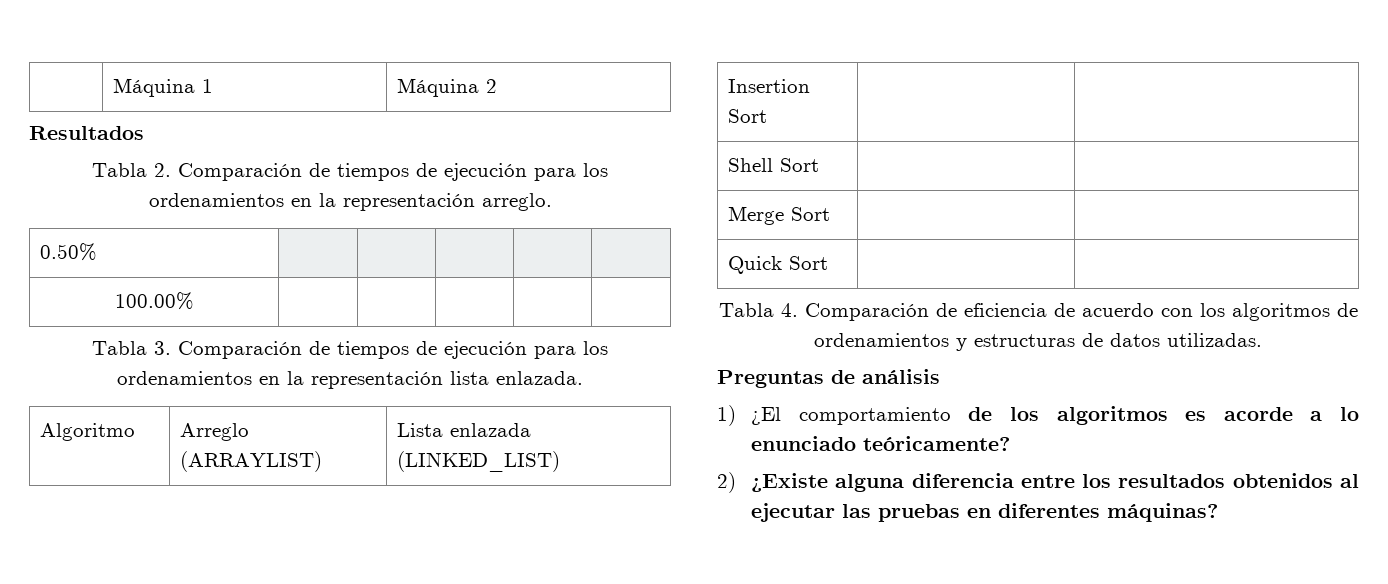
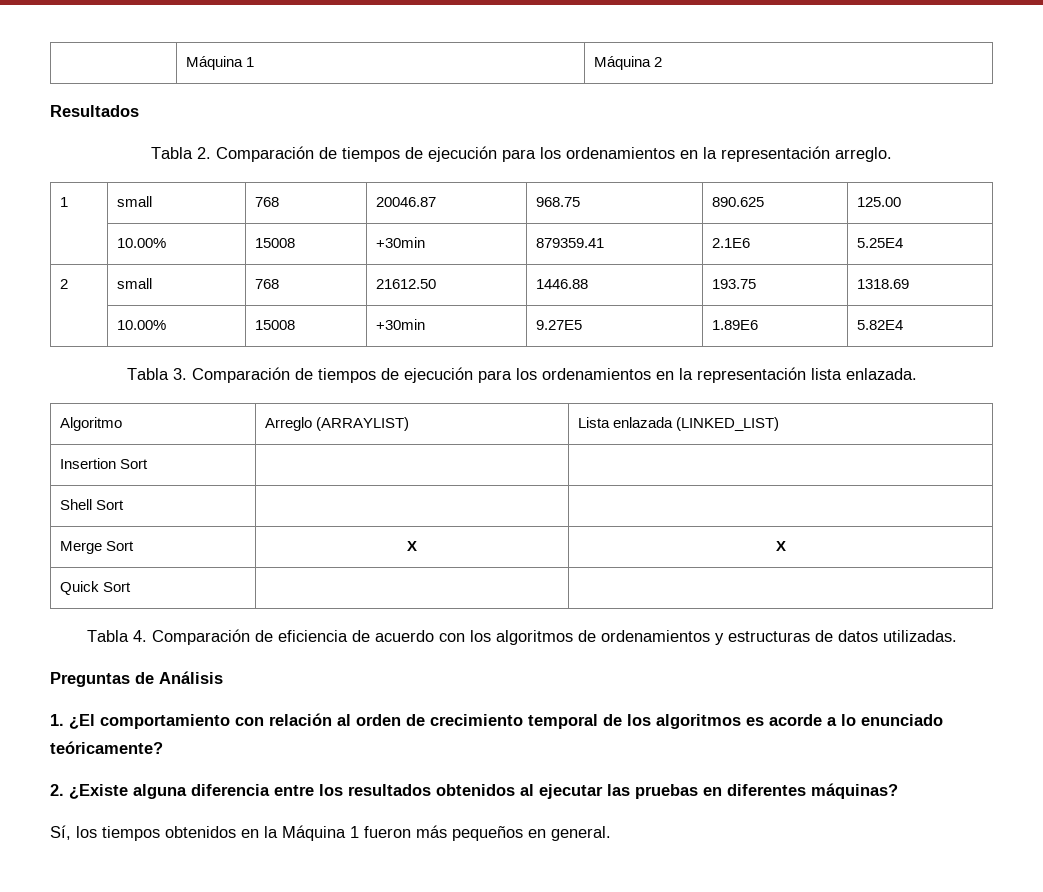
- 0.50% | | | | |
- 100.00% | | | | |
+ 1 | small | 768 | 20046.87 | 968.75 | 890.625 | 125.00
+ | 10.00% | 15008 | +30min | 879359.41 | 2.1E6 | 5.25E4
+ 2 | small | 768 | 21612.50 | 1446.88 | 193.75 | 1318.69
+ | 10.00% | 15008 | +30min | 9.27E5 | 1.89E6 | 5.82E4
- Merge Sort | |
+ Merge Sort | X | X
- Preguntas de análisis
- 1) ¿El comportamiento de los algoritmos es acorde a lo enunciado teóricamente?
+ Preguntas de Análisis
+ 1. ¿El comportamiento con relación al orden de crecimiento temporal de los algoritmos es acorde a lo enunciado teóricamente?
- 2) ¿Existe alguna diferencia entre los resultados obtenidos al ejecutar las pruebas en diferentes máquinas?
+ 2. ¿Existe alguna diferencia entre los resultados obtenidos al ejecutar las pruebas en diferentes máquinas?
+ Sí, los tiempos obtenidos en la Máquina 1 fueron más pequeños en general.

